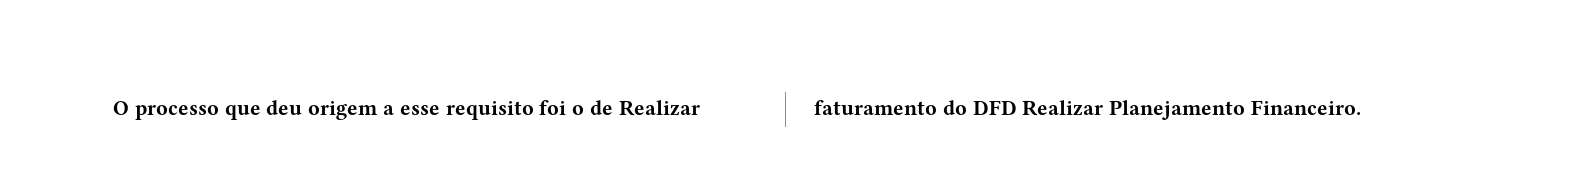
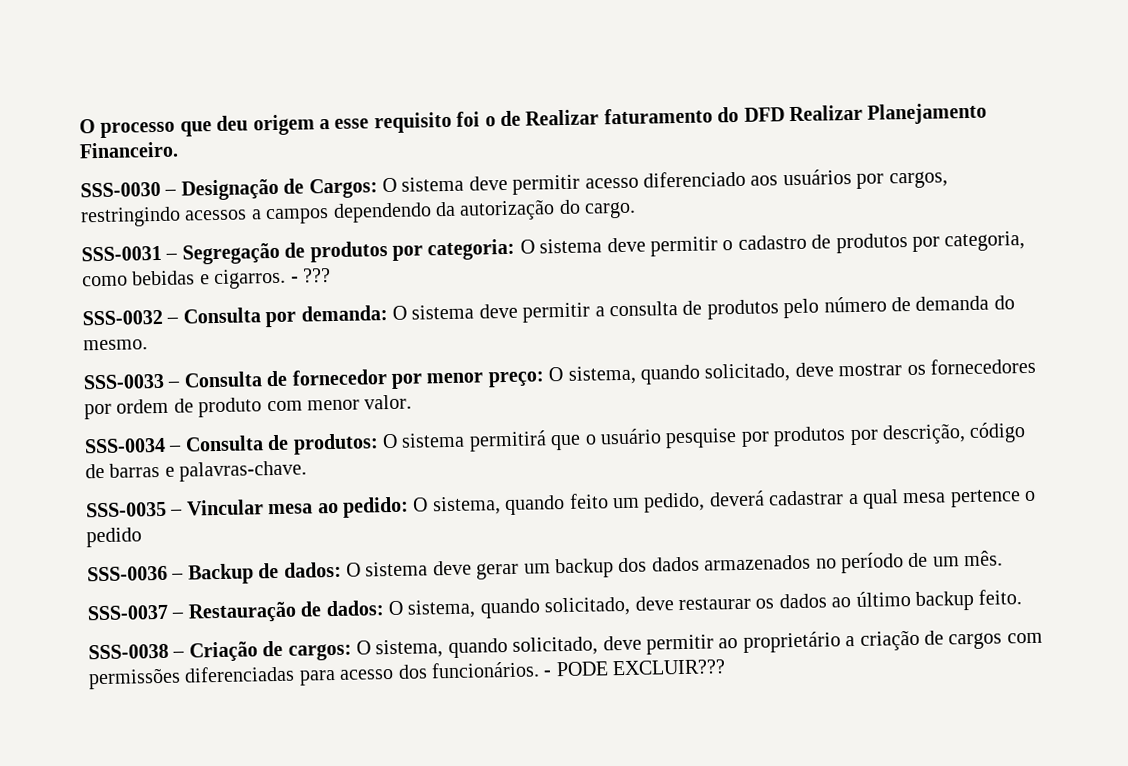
+ SSS-0030 – Designação de Cargos: O sistema deve permitir acesso diferenciado aos usuários por cargos, restringindo acessos a campos dependendo da autorização do cargo.
+ SSS-0031 – Segregação de produtos por categoria: O sistema deve permitir o cadastro de produtos por categoria, como bebidas e cigarros. - ???
+ SSS-0032 – Consulta por demanda: O sistema deve permitir a consulta de produtos pelo número de demanda do mesmo.
+ SSS-0033 – Consulta de fornecedor por menor preço: O sistema, quando solicitado, deve mostrar os fornecedores por ordem de produto com menor valor.
+ SSS-0034 – Consulta de produtos: O sistema permitirá que o usuário pesquise por produtos por descrição, código de barras e palavras-chave.
+ SSS-0035 – Vincular mesa ao pedido: O sistema, quando feito um pedido, deverá cadastrar a qual mesa pertence o pedido
+ SSS-0036 – Backup de dados: O sistema deve gerar um backup dos dados armazenados no período de um mês.
+ SSS-0037 – Restauração de dados: O sistema, quando solicitado, deve restaurar os dados ao último backup feito.
+ SSS-0038 – Criação de cargos: O sistema, quando solicitado, deve permitir ao proprietário a criação de cargos com permissões diferenciadas para acesso dos funcionários. - PODE EXCLUIR???

